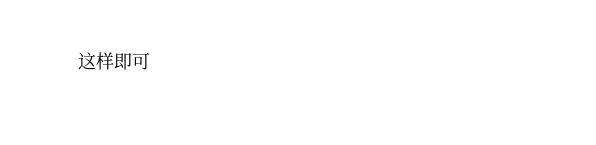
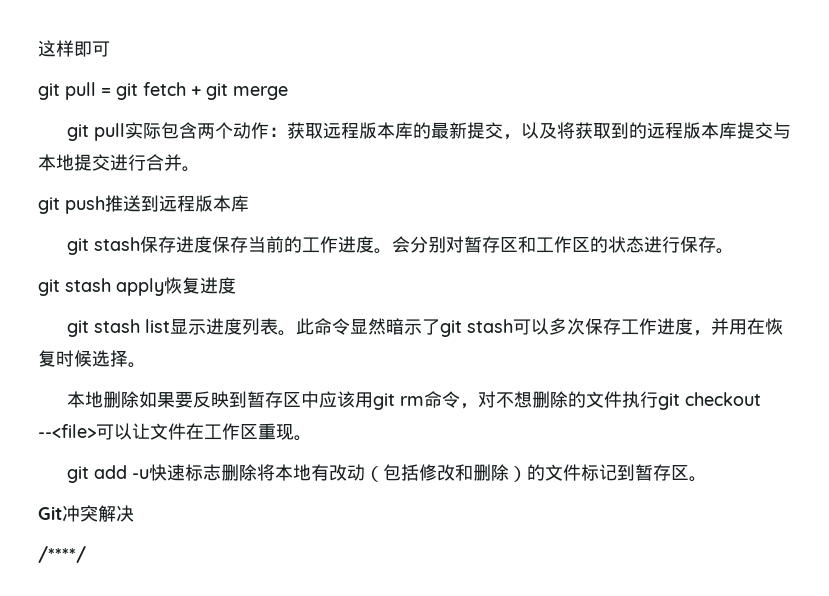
+ git pull = git fetch + git merge
+ git pull实际包含两个动作：获取远程版本库的最新提交，以及将获取到的远程版本库提交与本地提交进行合并。
+ git push推送到远程版本库
+ git stash保存进度保存当前的工作进度。会分别对暂存区和工作区的状态进行保存。
+ git stash apply恢复进度
+ git stash list显示进度列表。此命令显然暗示了git stash可以多次保存工作进度，并用在恢复时候选择。
+ 本地删除如果要反映到暂存区中应该用git rm命令，对不想删除的文件执行git checkout --<file>可以让文件在工作区重现。
+ git add -u快速标志删除将本地有改动（包括修改和删除）的文件标记到暂存区。
+ Git冲突解决
+ /****/

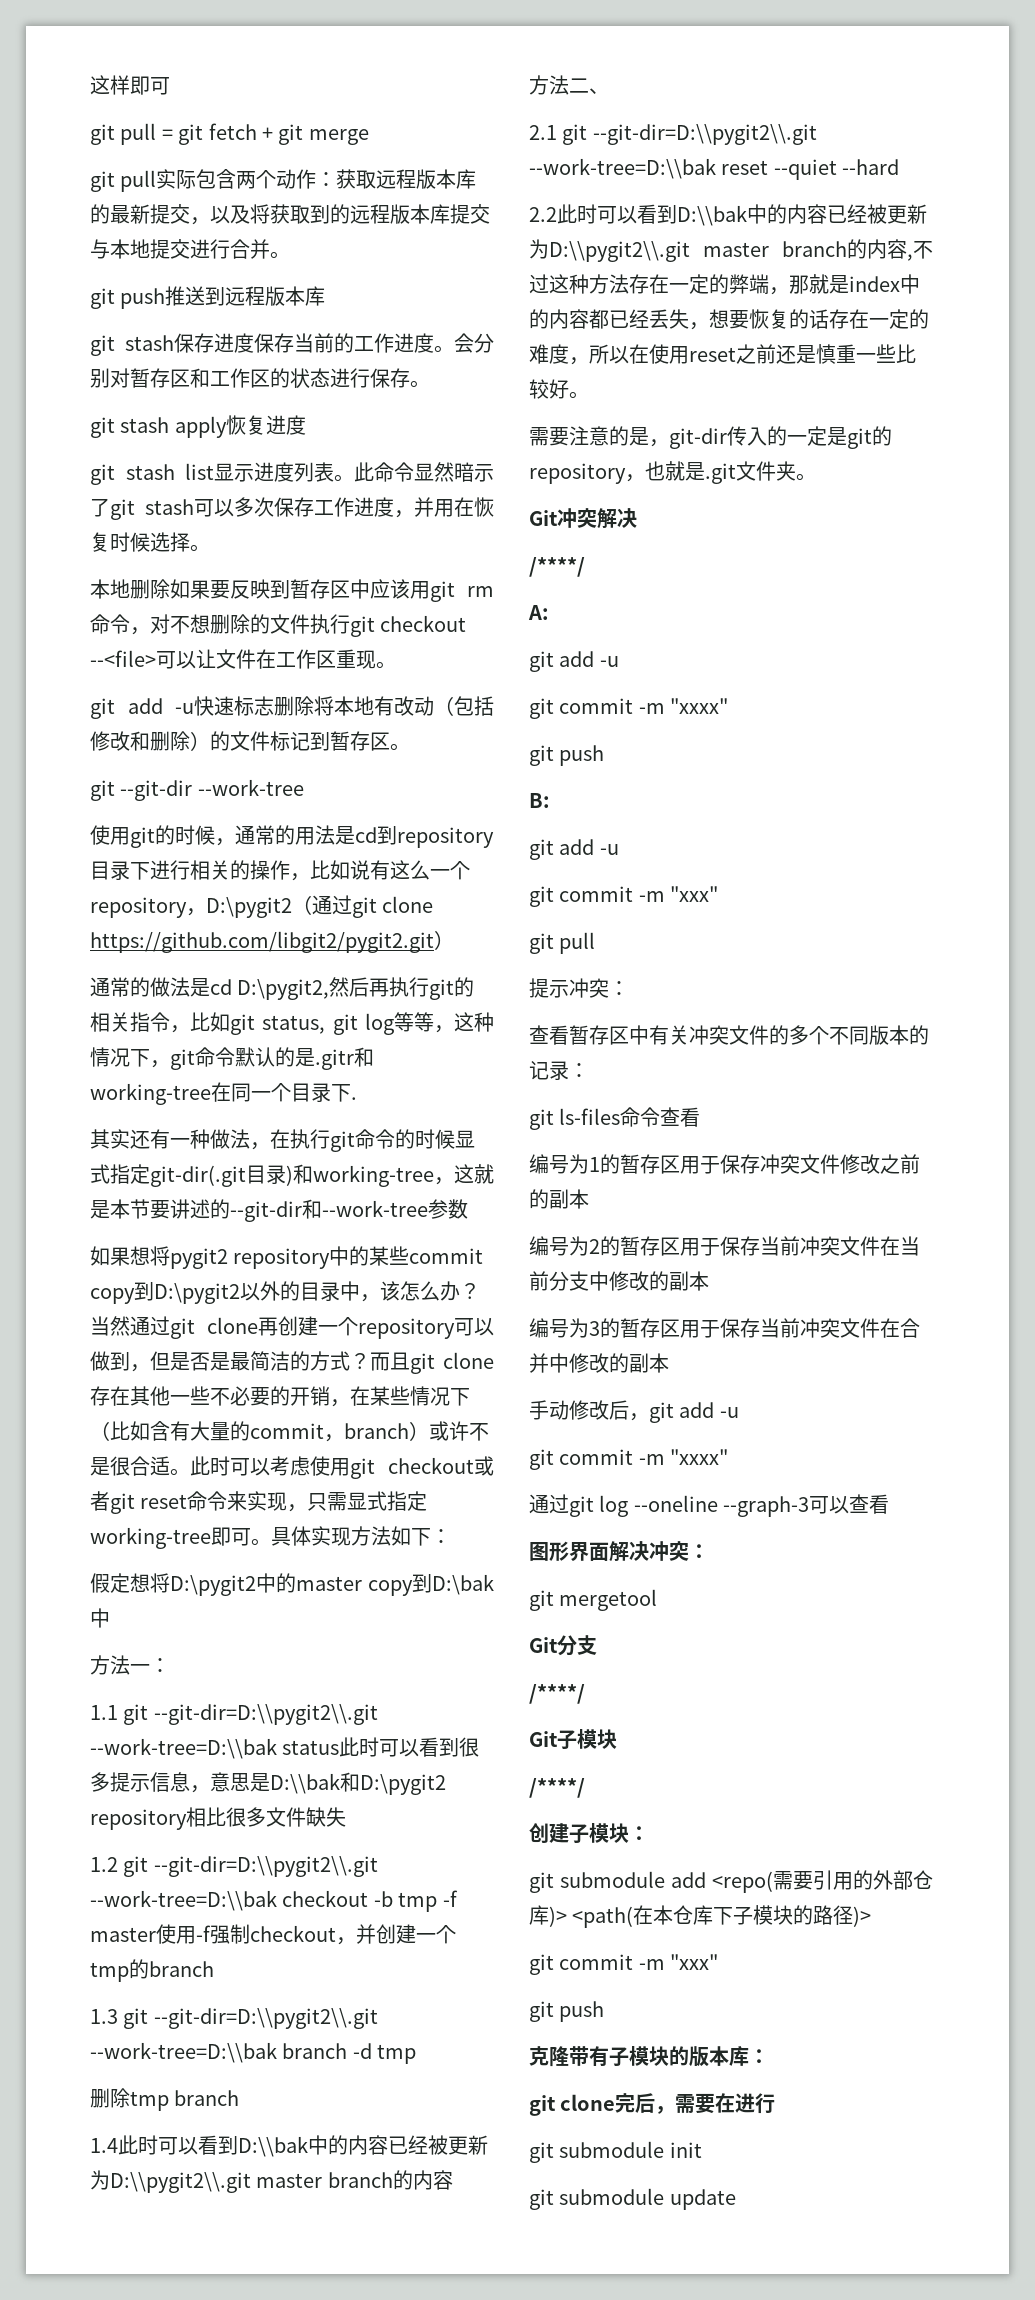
+ git --git-dir --work-tree
+ 使用git的时候，通常的用法是cd到repository目录下进行相关的操作，比如说有这么一个repository，D:\pygit2（通过git clone https://github.com/libgit2/pygit2.git）
+ 通常的做法是cd D:\pygit2,然后再执行git的相关指令，比如git status, git log等等，这种情况下，git命令默认的是.gitr和working-tree在同一个目录下.
+ 其实还有一种做法，在执行git命令的时候显式指定git-dir(.git目录)和working-tree，这就是本节要讲述的--git-dir和--work-tree参数
+ 如果想将pygit2 repository中的某些commit copy到D:\pygit2以外的目录中，该怎么办？当然通过git clone再创建一个repository可以做到，但是否是最简洁的方式？而且git clone存在其他一些不必要的开销，在某些情况下（比如含有大量的commit，branch）或许不是很合适。此时可以考虑使用git checkout或者git reset命令来实现，只需显式指定working-tree即可。具体实现方法如下：
+ 假定想将D:\pygit2中的master copy到D:\bak中
+ 方法一：
+ 1.1 git --git-dir=D:\\pygit2\\.git --work-tree=D:\\bak status此时可以看到很多提示信息，意思是D:\\bak和D:\pygit2 repository相比很多文件缺失
+ 1.2 git --git-dir=D:\\pygit2\\.git --work-tree=D:\\bak checkout -b tmp -f master使用-f强制checkout，并创建一个tmp的branch
+ 1.3 git --git-dir=D:\\pygit2\\.git --work-tree=D:\\bak branch -d tmp
+ 删除tmp branch
+ 1.4此时可以看到D:\\bak中的内容已经被更新为D:\\pygit2\\.git master branch的内容
+ 方法二、
+ 2.1 git --git-dir=D:\\pygit2\\.git --work-tree=D:\\bak reset --quiet --hard
+ 2.2此时可以看到D:\\bak中的内容已经被更新为D:\\pygit2\\.git master branch的内容,不过这种方法存在一定的弊端，那就是index中的内容都已经丢失，想要恢复的话存在一定的难度，所以在使用reset之前还是慎重一些比较好。
+ 需要注意的是，git-dir传入的一定是git的repository，也就是.git文件夹。
  Git冲突解决
  /****/
+ A:
+ git add -u
+ git commit -m "xxxx"
+ git push
+ B:
+ git add -u
+ git commit -m "xxx"
+ git pull
+ 提示冲突：
+ 查看暂存区中有关冲突文件的多个不同版本的记录：
+ git ls-files命令查看
+ 编号为1的暂存区用于保存冲突文件修改之前的副本
+ 编号为2的暂存区用于保存当前冲突文件在当前分支中修改的副本
+ 编号为3的暂存区用于保存当前冲突文件在合并中修改的副本
+ 手动修改后，git add -u
+ git commit -m "xxxx"
+ 通过git log --oneline --graph-3可以查看
+ 图形界面解决冲突：
+ git mergetool
+ Git分支
+ /****/
+ Git子模块
+ /****/
+ 创建子模块：
+ git submodule add <repo(需要引用的外部仓库)> <path(在本仓库下子模块的路径)>
+ git commit -m "xxx"
+ git push
+ 克隆带有子模块的版本库：
+ git clone完后，需要在进行
+ git submodule init
+ git submodule update

